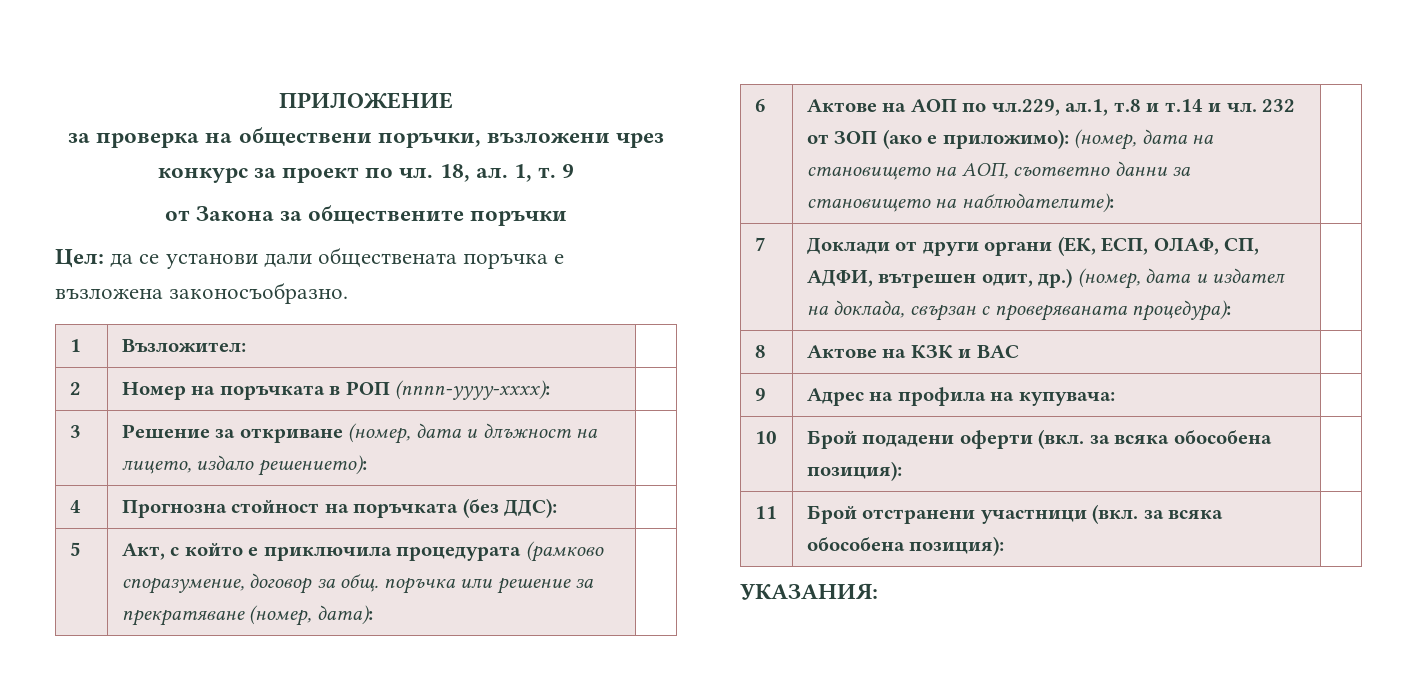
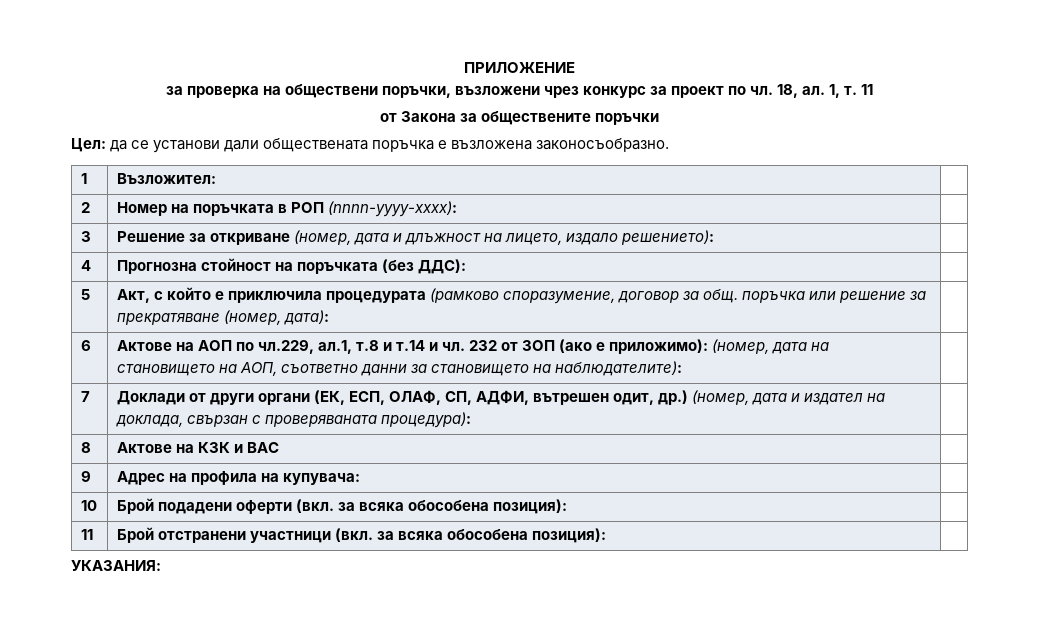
- 1, т. 9
+ 1, т. 11

